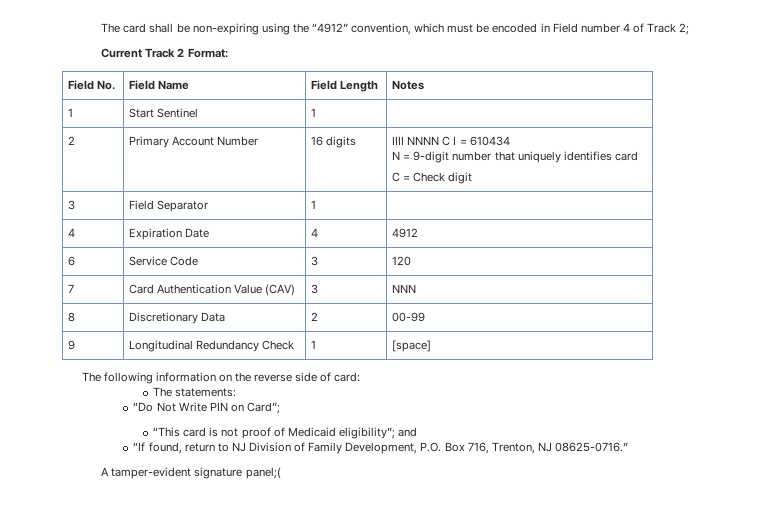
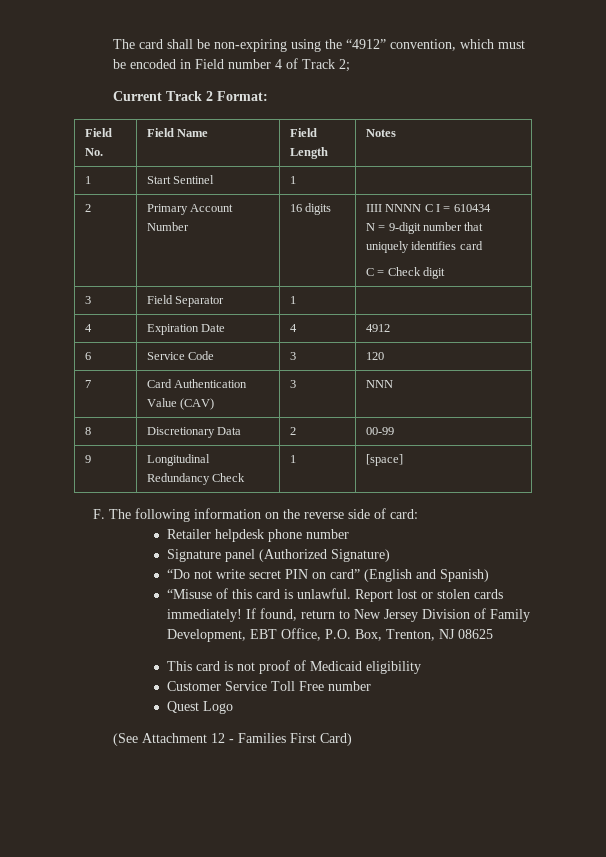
- The following information on the reverse side of card:
+ F. The following information on the reverse side of card:
- The statements:
- “Do Not Write PIN on Card”;
- “This card is not proof of Medicaid eligibility”; and
- “If found, return to NJ Division of Family Development, P.O. Box 716, Trenton, NJ 08625-0716.”
- A tamper-evident signature panel;(
+ Retailer helpdesk phone number
+ Signature panel (Authorized Signature)
+ “Do not write secret PIN on card” (English and Spanish)
+ “Misuse of this card is unlawful. Report lost or stolen cards immediately! If found, return to New Jersey Division of Family Development, EBT Office, P.O. Box, Trenton, NJ 08625
+ This card is not proof of Medicaid eligibility
+ Customer Service Toll Free number
+ Quest Logo
+ (See Attachment 12 - Families First Card)

